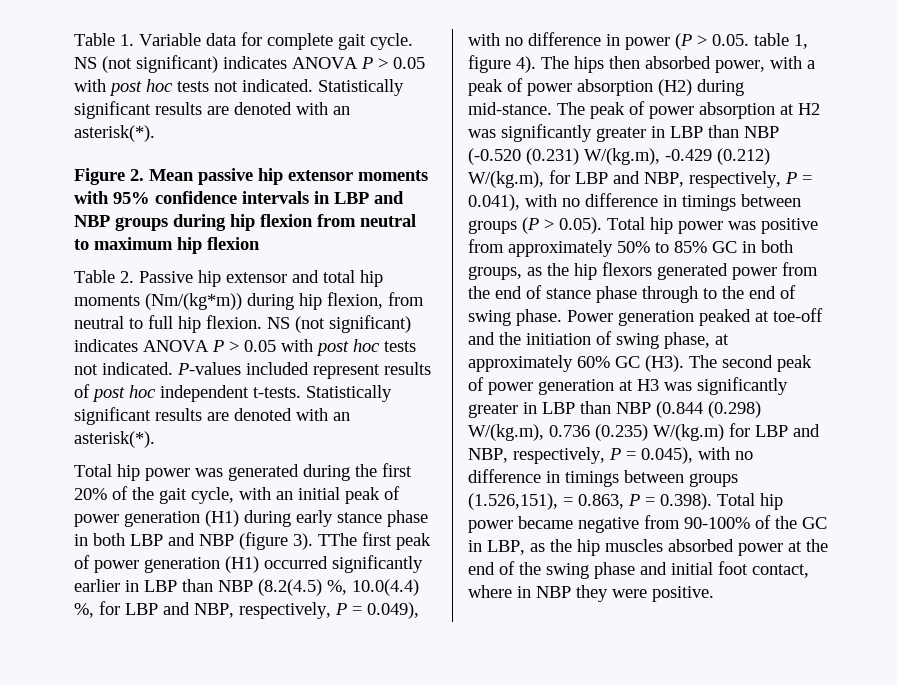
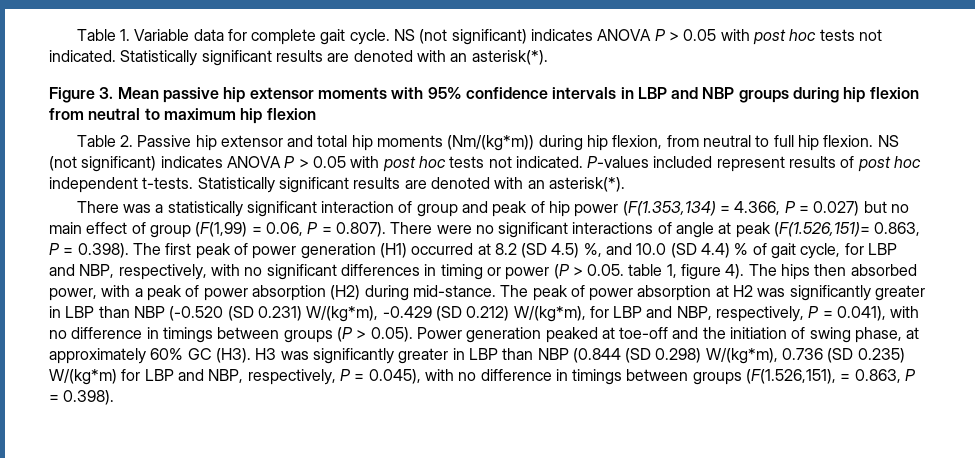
- Figure 2. Mean passive hip extensor moments with 95% confidence intervals in LBP and NBP groups during hip flexion from neutral to maximum hip flexion
+ Figure 3. Mean passive hip extensor moments with 95% confidence intervals in LBP and NBP groups during hip flexion from neutral to maximum hip flexion
- Total hip power was generated during the first 20% of the gait cycle, with an initial peak of power generation (H1) during early stance phase in both LBP and NBP (figure 3). TThe first peak of power generation (H1) occurred significantly earlier in LBP than NBP (8.2(4.5) %, 10.0(4.4) %, for LBP and NBP, respectively, P = 0.049), with no difference in power (P > 0.05. table 1, figure 4).
+ There was a statistically significant interaction of group and peak of hip power (F(1.353,134) = 4.366, P = 0.027) but no main effect of group (F(1,99) = 0.06, P = 0.807). There were no significant interactions of angle at peak (F(1.526,151)= 0.863, P = 0.398). The first peak of power generation (H1) occurred at 8.2 (SD 4.5) %, and 10.0 (SD 4.4) % of gait cycle, for LBP and NBP, respectively, with no significant differences in timing or power (P > 0.05. table 1, figure 4).
- The peak of power absorption at H2 was significantly greater in LBP than NBP (-0.520 (0.231) W/(kg.m), -0.429 (0.212) W/(kg.m), for LBP and NBP, respectively, P = 0.041), with no difference in timings between groups (P > 0.05). Total hip power was positive from approximately 50% to 85% GC in both groups, as the hip flexors generated power from the end of stance phase through to the end of swing phase. Power generation peaked at toe-off and the initiation of swing phase, at approximately 60% GC (H3). The second peak of power generation at H3 was significantly greater in LBP than NBP (0.844 (0.298) W/(kg.m), 0.736 (0.235) W/(kg.m) for LBP and NBP, respectively, P = 0.045), with no difference in timings between groups (1.526,151), = 0.863, P = 0.398). Total hip power became negative from 90-100% of the GC in LBP, as the hip muscles absorbed power at the end of the swing phase and initial foot contact, where in NBP they were positive.
+ The peak of power absorption at H2 was significantly greater in LBP than NBP (-0.520 (SD 0.231) W/(kg*m), -0.429 (SD 0.212) W/(kg*m), for LBP and NBP, respectively, P = 0.041), with no difference in timings between groups (P > 0.05). Power generation peaked at toe-off and the initiation of swing phase, at approximately 60% GC (H3). H3 was significantly greater in LBP than NBP (0.844 (SD 0.298) W/(kg*m), 0.736 (SD 0.235) W/(kg*m) for LBP and NBP, respectively, P = 0.045), with no difference in timings between groups (F(1.526,151), = 0.863, P = 0.398).

